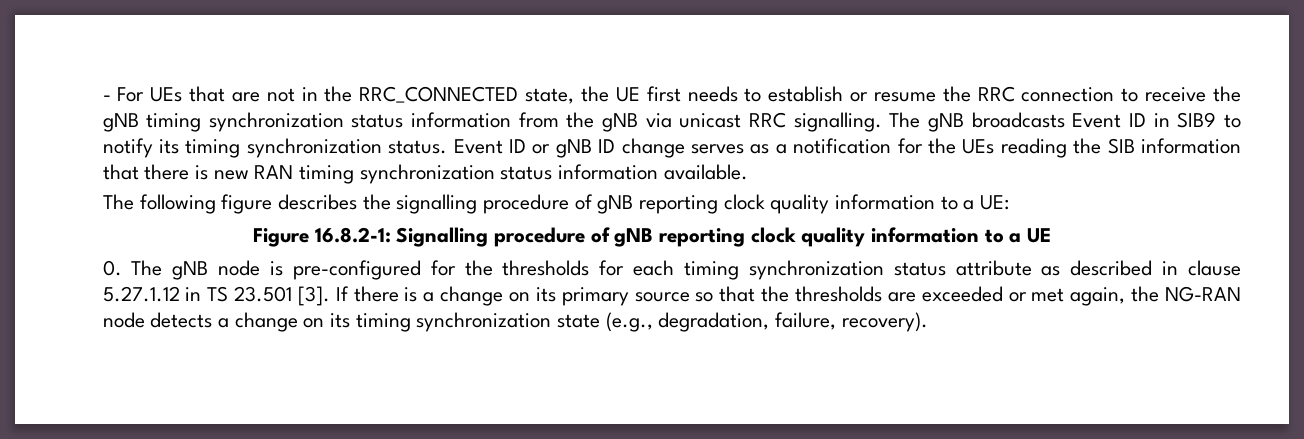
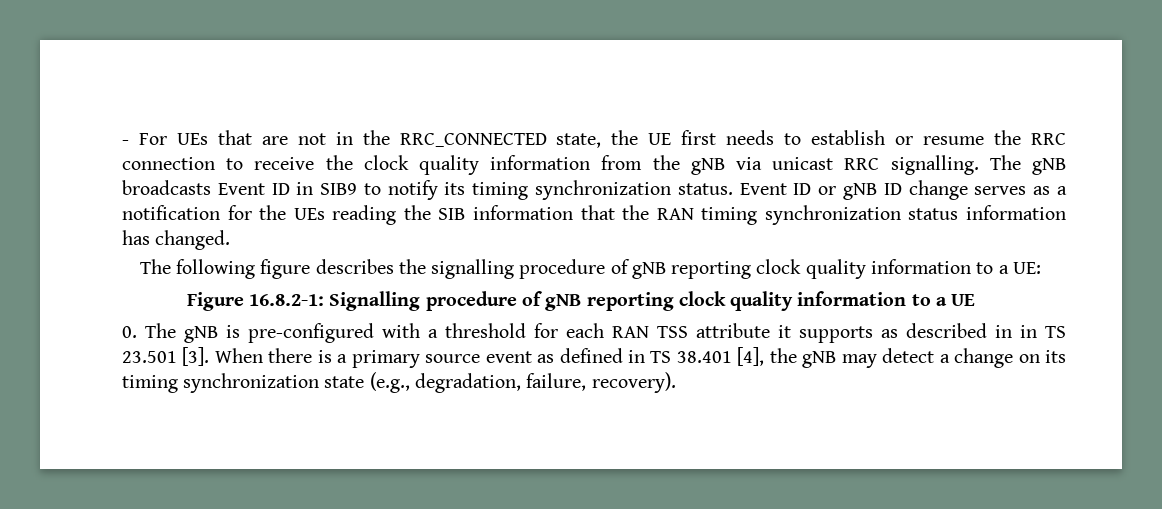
- - For UEs that are not in the RRC_CONNECTED state, the UE first needs to establish or resume the RRC connection to receive the gNB timing synchronization status information from the gNB via unicast RRC signalling.
+ - For UEs that are not in the RRC_CONNECTED state, the UE first needs to establish or resume the RRC connection to receive the clock quality information from the gNB via unicast RRC signalling.
- Event ID or gNB ID change serves as a notification for the UEs reading the SIB information that there is new RAN timing synchronization status information available.
+ Event ID or gNB ID change serves as a notification for the UEs reading the SIB information that the RAN timing synchronization status information has changed.
- 0. The gNB node is pre-configured for the thresholds for each timing synchronization status attribute as described in clause 5.27.1.12 in TS 23.501 [3].
+ 0. The gNB is pre-configured with a threshold for each RAN TSS attribute it supports as described in in TS 23.501 [3].
- If there is a change on its primary source so that the thresholds are exceeded or met again, the NG-RAN node detects a change on its timing synchronization state (e.g., degradation, failure, recovery).
+ When there is a primary source event as defined in TS 38.401 [4], the gNB may detect a change on its timing synchronization state (e.g., degradation, failure, recovery).

